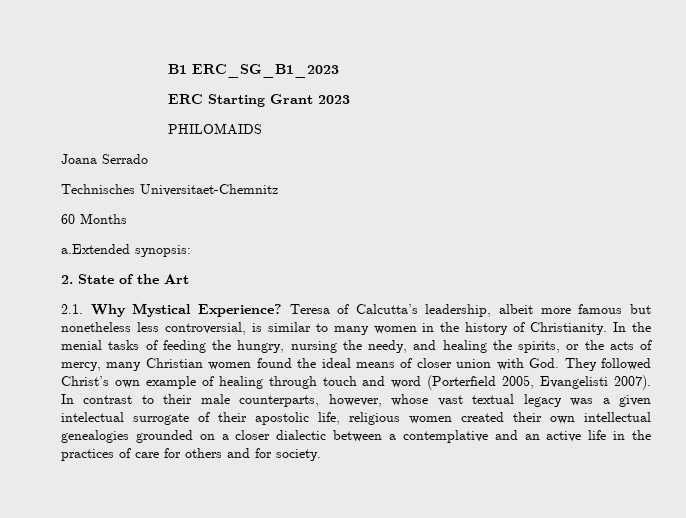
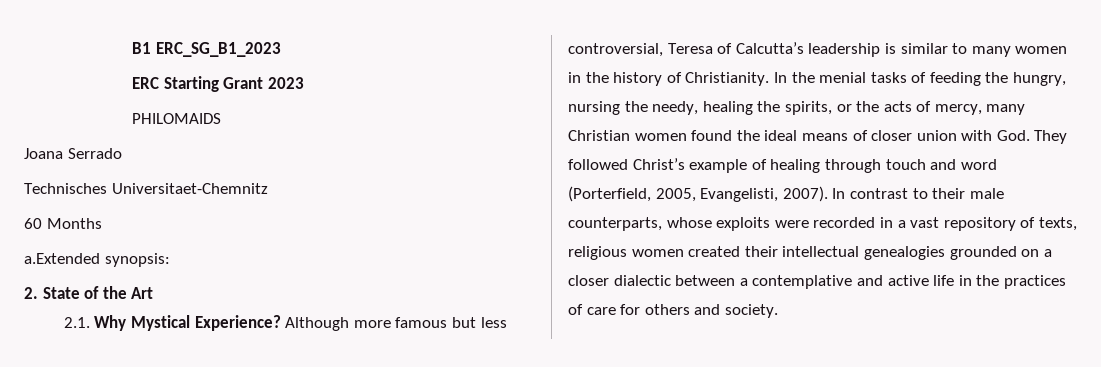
- Teresa of Calcutta’s leadership, albeit more famous but nonetheless less controversial, is similar to many women in the history of Christianity.
+ Although more famous but less controversial, Teresa of Calcutta’s leadership is similar to many women in the history of Christianity.
- In the menial tasks of feeding the hungry, nursing the needy, and healing the spirits, or the acts of mercy, many Christian women found the ideal means of closer union with God. They followed Christ’s own example of healing through touch and word (Porterfield 2005, Evangelisti 2007).
+ In the menial tasks of feeding the hungry, nursing the needy, healing the spirits, or the acts of mercy, many Christian women found the ideal means of closer union with God. They followed Christ’s example of healing through touch and word (Porterfield, 2005, Evangelisti, 2007).
- In contrast to their male counterparts, however, whose vast textual legacy was a given intelectual surrogate of their apostolic life, religious women created their own intellectual genealogies grounded on a closer dialectic between a contemplative and an active life in the practices of care for others and for society.
+ In contrast to their male counterparts, whose exploits were recorded in a vast repository of texts, religious women created their intellectual genealogies grounded on a closer dialectic between a contemplative and active life in the practices of care for others and society.

